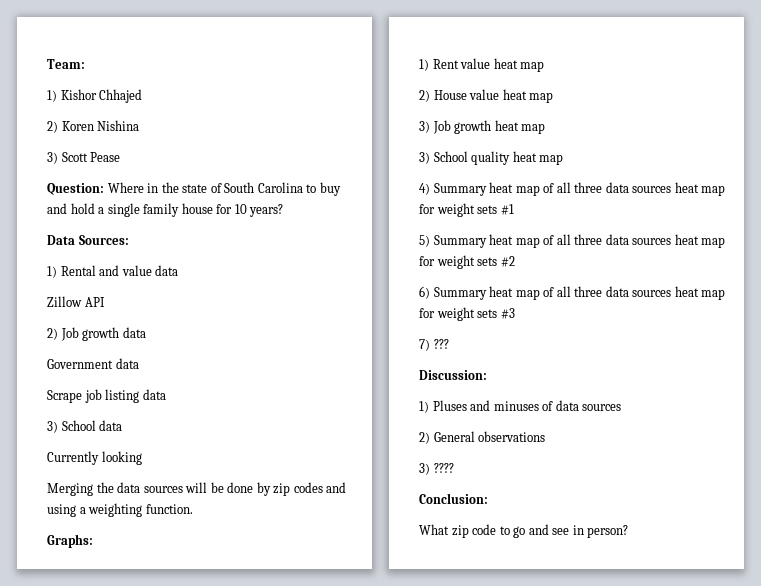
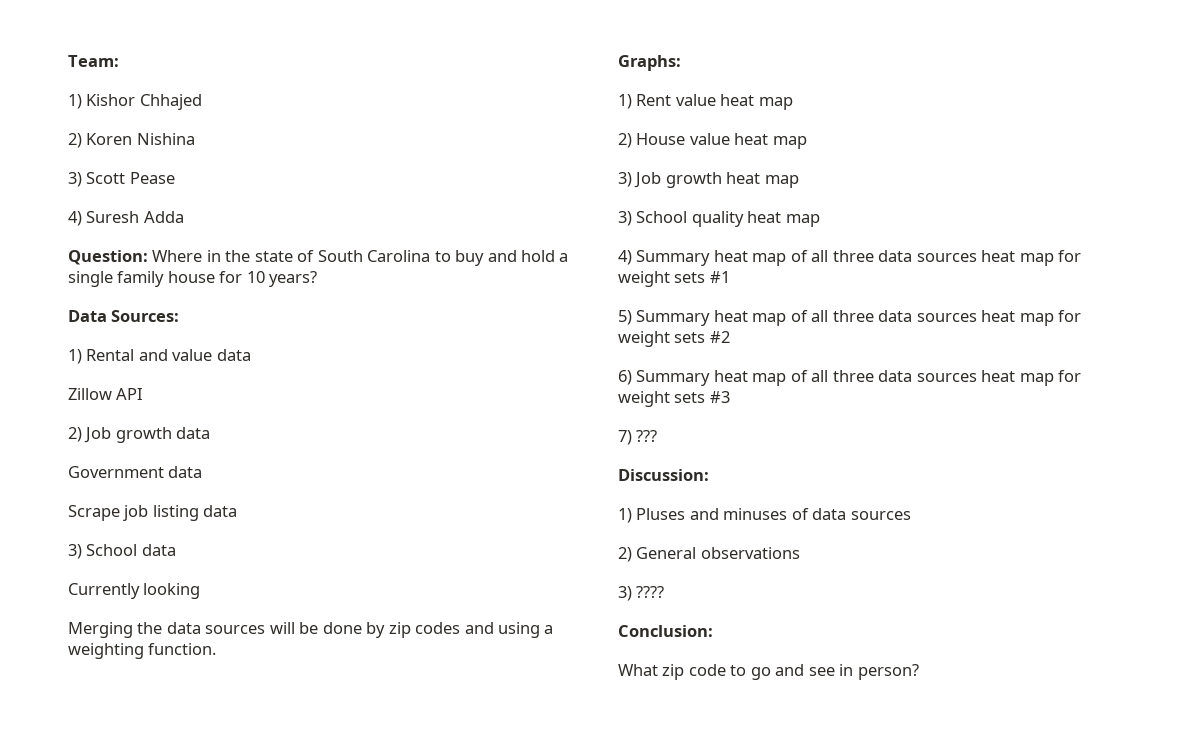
+ 4) Suresh Adda

